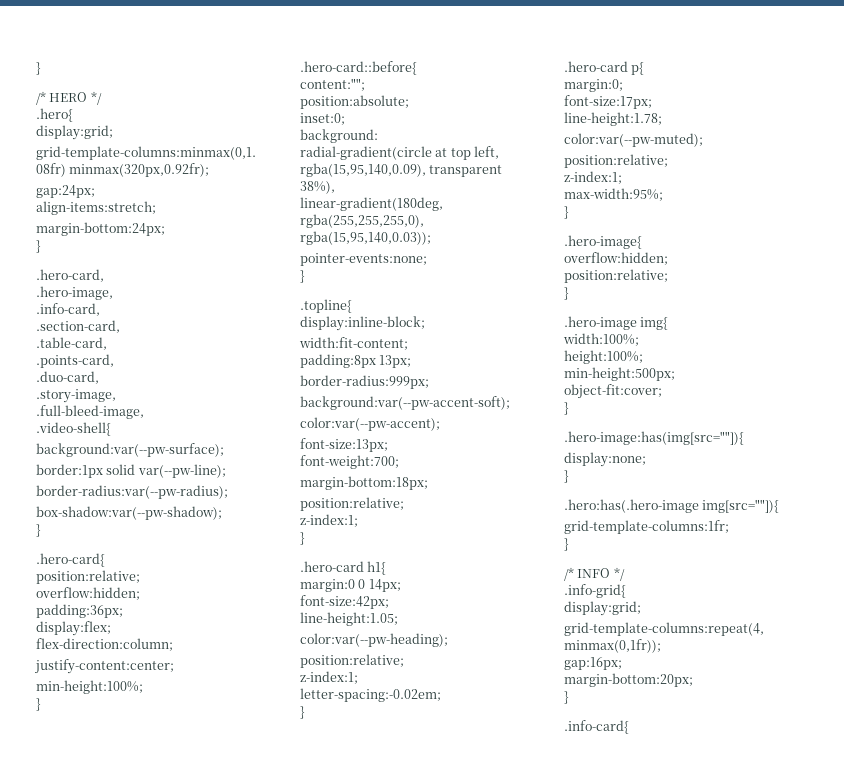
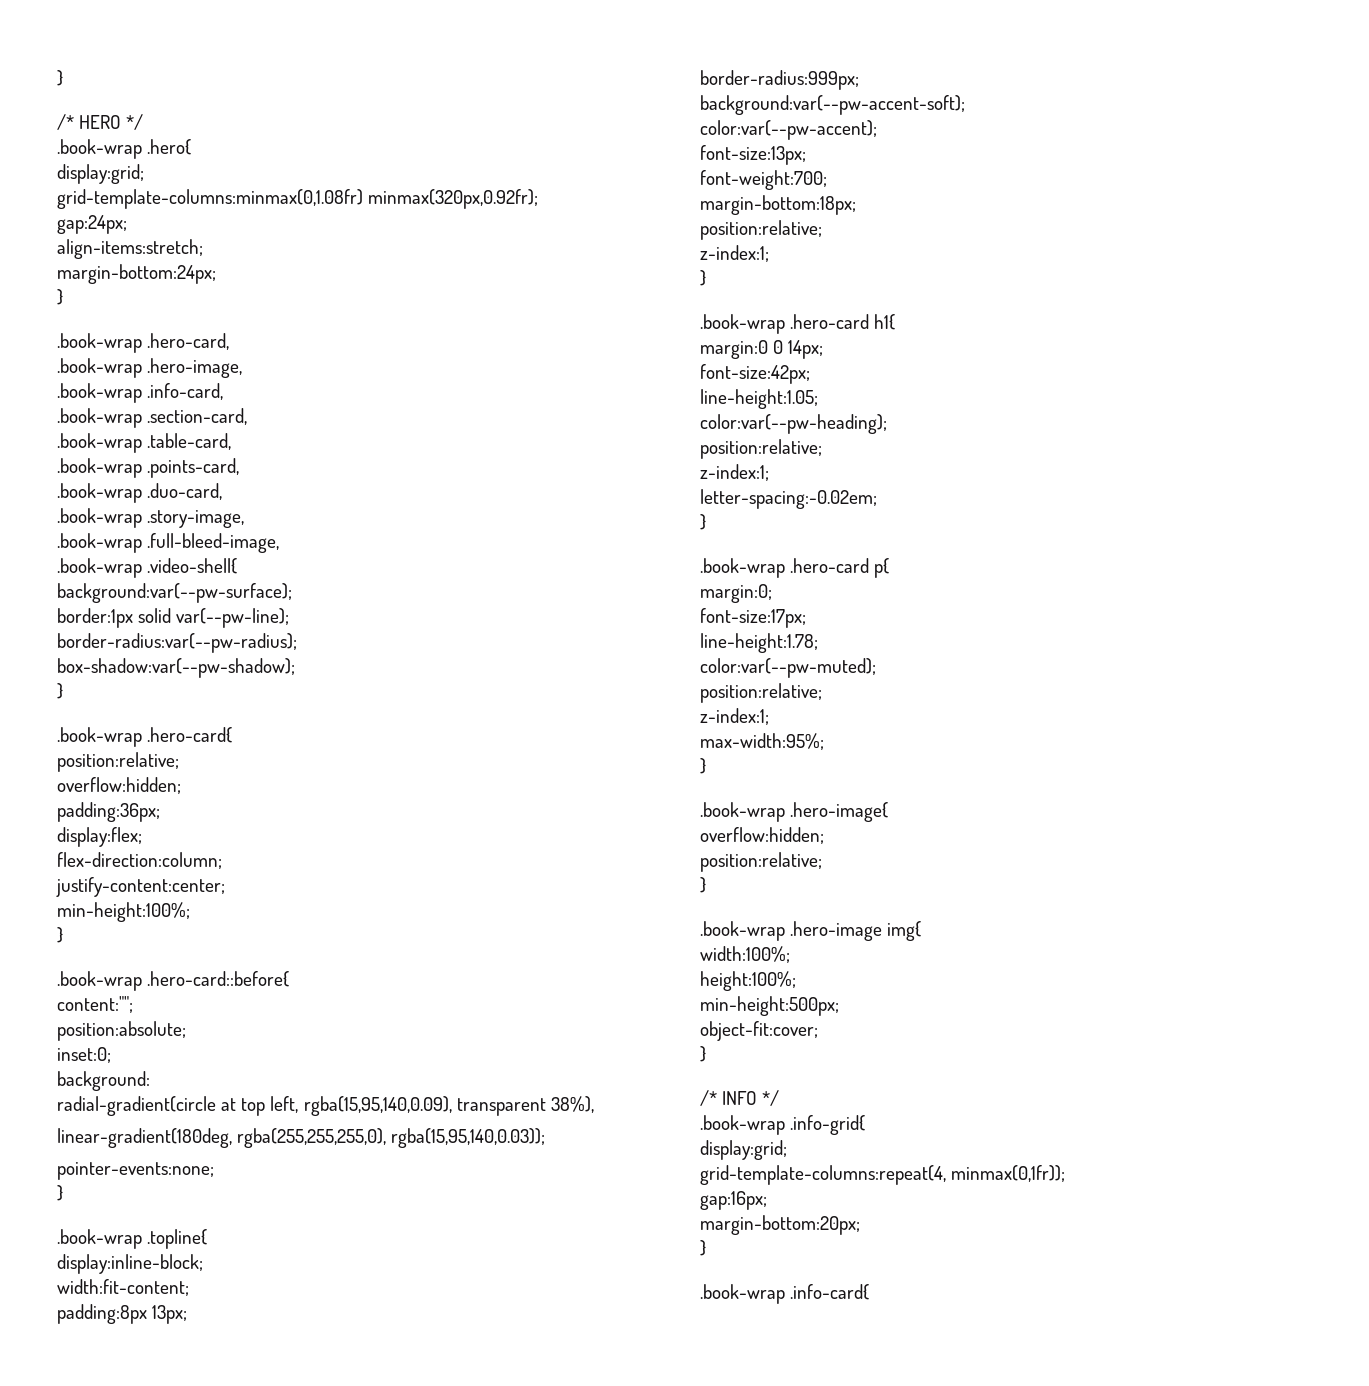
- .hero{
+ .book-wrap .hero{
- .hero-card,
+ .book-wrap .hero-card,
- .hero-image,
+ .book-wrap .hero-image,
- .info-card,
+ .book-wrap .info-card,
- .section-card,
+ .book-wrap .section-card,
- .table-card,
+ .book-wrap .table-card,
- .points-card,
+ .book-wrap .points-card,
- .duo-card,
+ .book-wrap .duo-card,
- .story-image,
+ .book-wrap .story-image,
- .full-bleed-image,
+ .book-wrap .full-bleed-image,
- .video-shell{
+ .book-wrap .video-shell{
- .hero-card{
+ .book-wrap .hero-card{
- .hero-card::before{
+ .book-wrap .hero-card::before{
- .topline{
+ .book-wrap .topline{
- .hero-card h1{
+ .book-wrap .hero-card h1{
- .hero-card p{
+ .book-wrap .hero-card p{
- .hero-image{
+ .book-wrap .hero-image{
- .hero-image img{
+ .book-wrap .hero-image img{
- .hero-image:has(img[src=""]){
- display:none;
- }
- .hero:has(.hero-image img[src=""]){
- grid-template-columns:1fr;
- }
- .info-grid{
+ .book-wrap .info-grid{
- .info-card{
+ .book-wrap .info-card{

